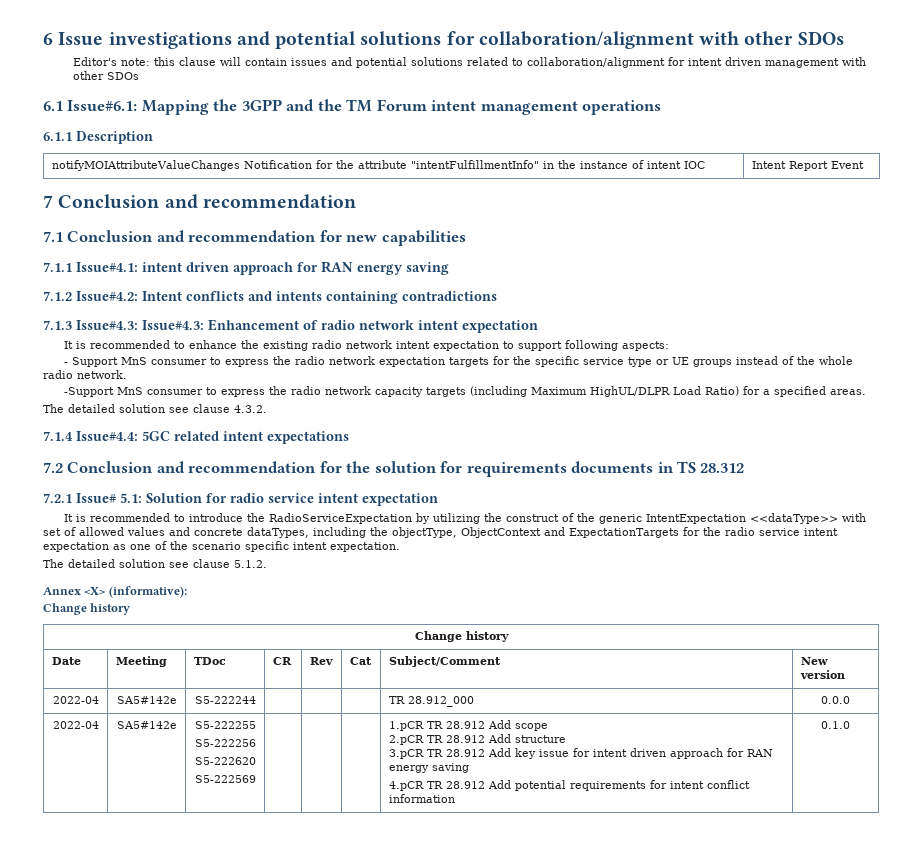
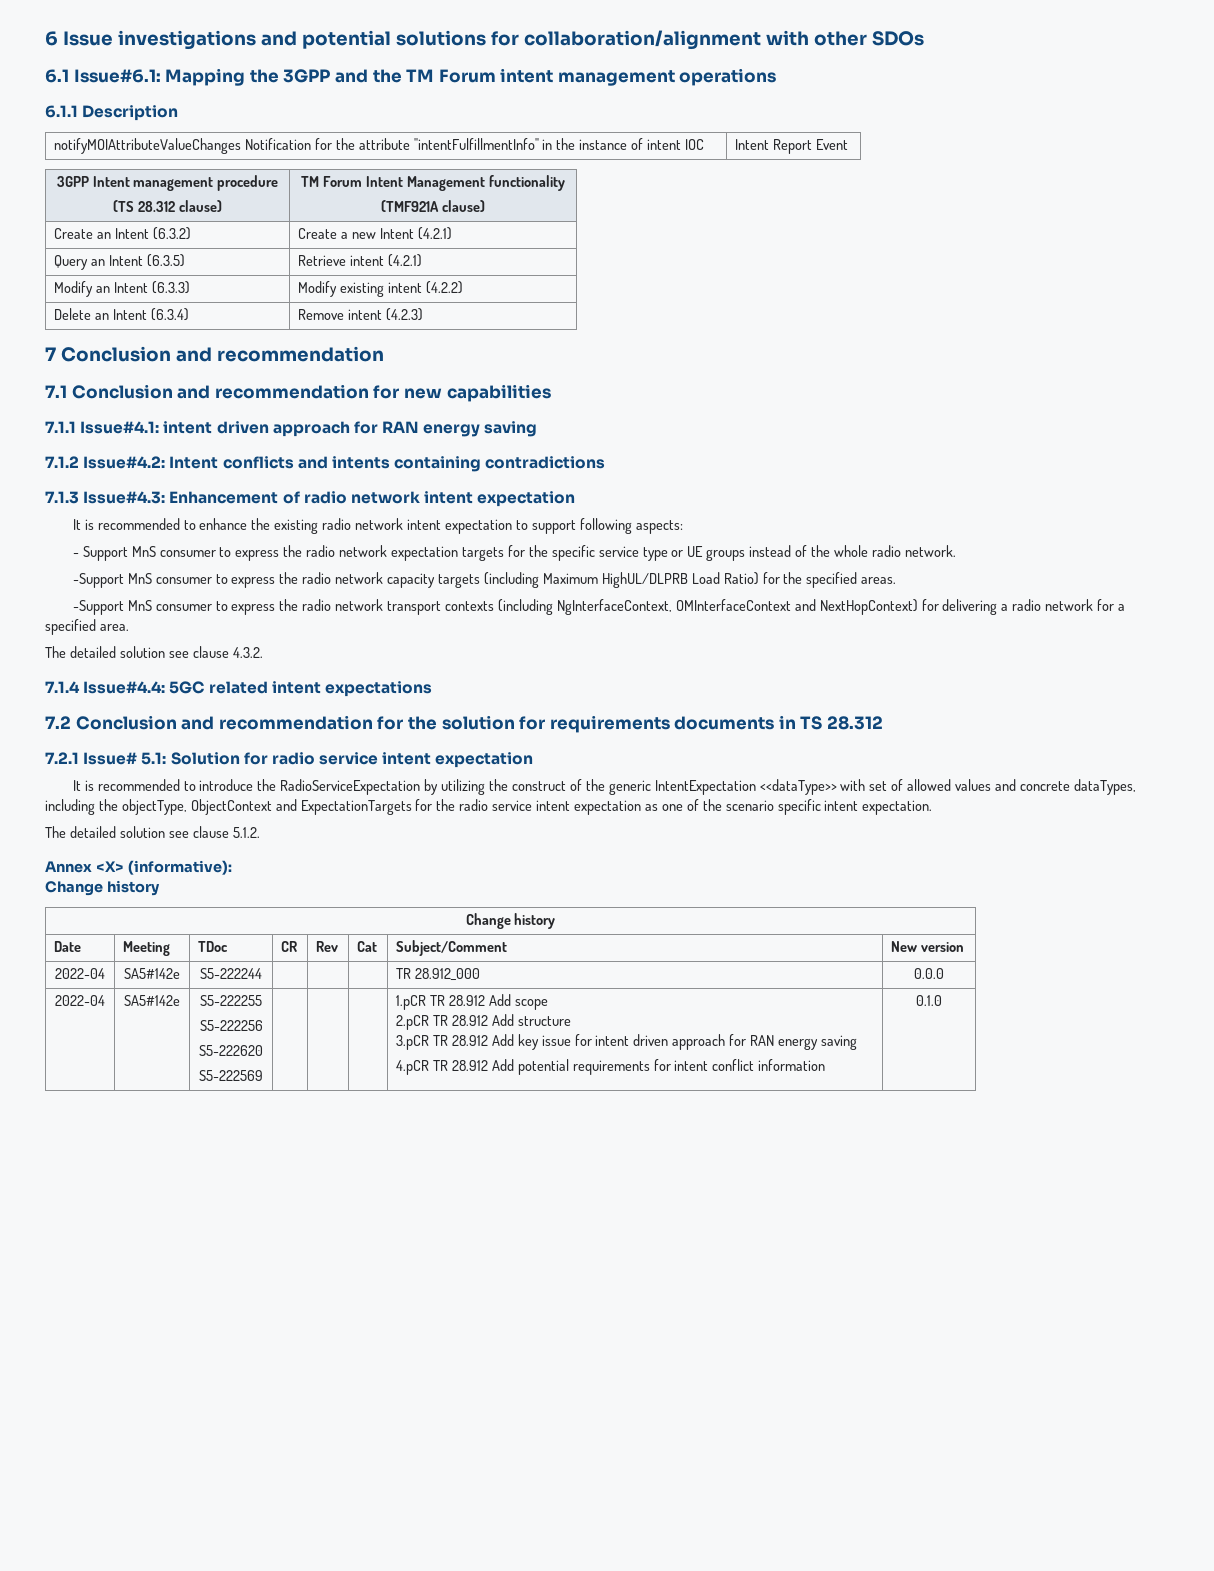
- Editor's note: this clause will contain issues and potential solutions related to collaboration/alignment for intent driven management with other SDOs
+ 3GPP Intent management procedure
+ (TS 28.312 clause) | TM Forum Intent Management functionality
+ (TMF921A clause)
+ Create an Intent (6.3.2) | Create a new Intent (4.2.1)
+ Query an Intent (6.3.5) | Retrieve intent (4.2.1)
+ Modify an Intent (6.3.3) | Modify existing intent (4.2.2)
+ Delete an Intent (6.3.4) | Remove intent (4.2.3)
- 7.1.3 Issue#4.3: Issue#4.3: Enhancement of radio network intent expectation
+ 7.1.3 Issue#4.3: Enhancement of radio network intent expectation
- -Support MnS consumer to express the radio network capacity targets (including Maximum HighUL/DLPR Load Ratio) for a specified areas.
+ -Support MnS consumer to express the radio network capacity targets (including Maximum HighUL/DLPRB Load Ratio) for the specified areas.
+ -Support MnS consumer to express the radio network transport contexts (including NgInterfaceContext, OMInterfaceContext and NextHopContext) for delivering a radio network for a specified area.

